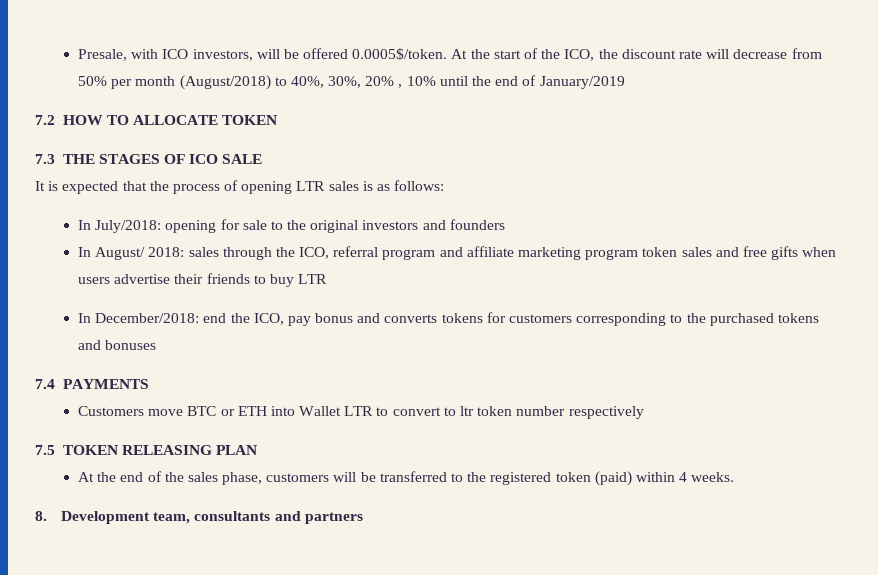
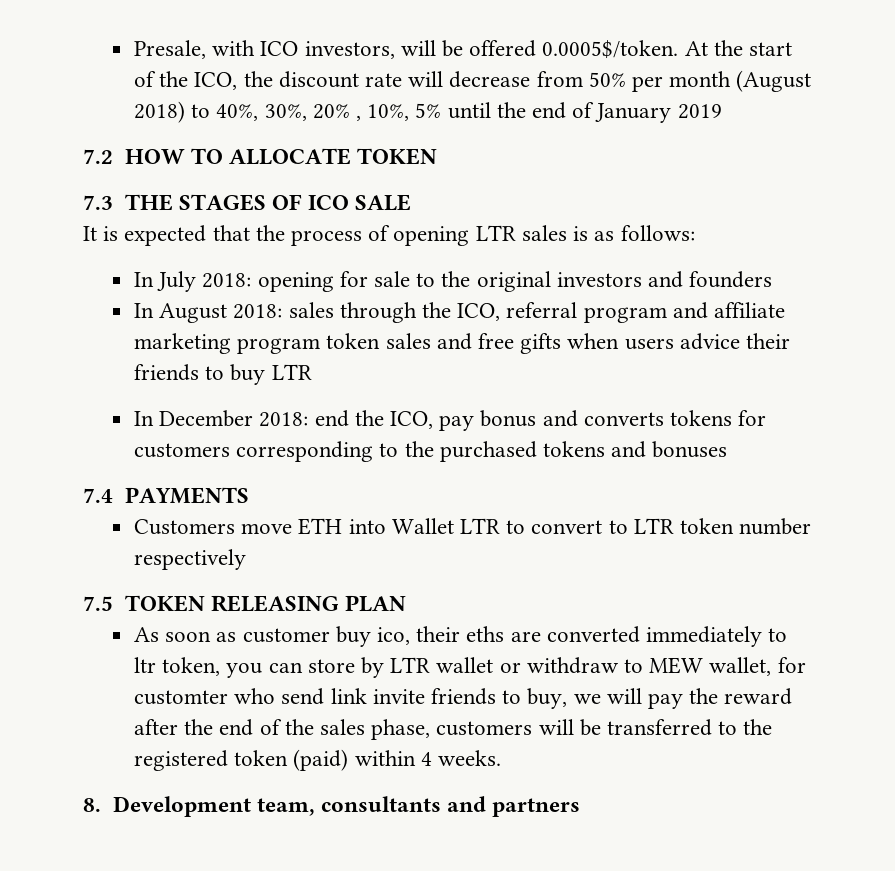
- Presale, with ICO investors, will be offered 0.0005$/token. At the start of the ICO, the discount rate will decrease from 50% per month (August/2018) to 40%, 30%, 20% , 10% until the end of January/2019
+ Presale, with ICO investors, will be offered 0.0005$/token. At the start of the ICO, the discount rate will decrease from 50% per month (August 2018) to 40%, 30%, 20% , 10%, 5% until the end of January 2019
- In July/2018: opening for sale to the original investors and founders
+ In July 2018: opening for sale to the original investors and founders
- In August/ 2018: sales through the ICO, referral program and affiliate marketing program token sales and free gifts when users advertise their friends to buy LTR
+ In August 2018: sales through the ICO, referral program and affiliate marketing program token sales and free gifts when users advice their friends to buy LTR
- In December/2018: end the ICO, pay bonus and converts tokens for customers corresponding to the purchased tokens and bonuses
+ In December 2018: end the ICO, pay bonus and converts tokens for customers corresponding to the purchased tokens and bonuses
- Customers move BTC or ETH into Wallet LTR to convert to ltr token number respectively
+ Customers move ETH into Wallet LTR to convert to LTR token number respectively
- At the end of the sales phase, customers will be transferred to the registered token (paid) within 4 weeks.
+ As soon as customer buy ico, their eths are converted immediately to ltr token, you can store by LTR wallet or withdraw to MEW wallet, for customter who send link invite friends to buy, we will pay the reward after the end of the sales phase, customers will be transferred to the registered token (paid) within 4 weeks.

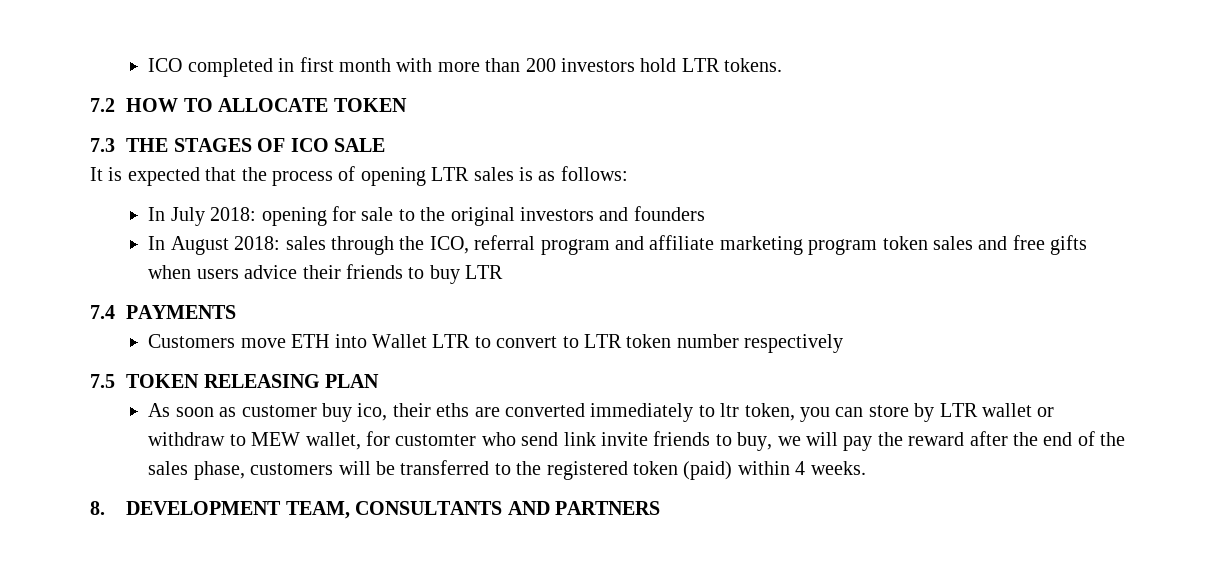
- Presale, with ICO investors, will be offered 0.0005$/token. At the start of the ICO, the discount rate will decrease from 50% per month (August 2018) to 40%, 30%, 20% , 10%, 5% until the end of January 2019
+ ICO completed in first month with more than 200 investors hold LTR tokens.
- In December 2018: end the ICO, pay bonus and converts tokens for customers corresponding to the purchased tokens and bonuses
- 8. Development team, consultants and partners
+ 8. DEVELOPMENT TEAM, CONSULTANTS AND PARTNERS

